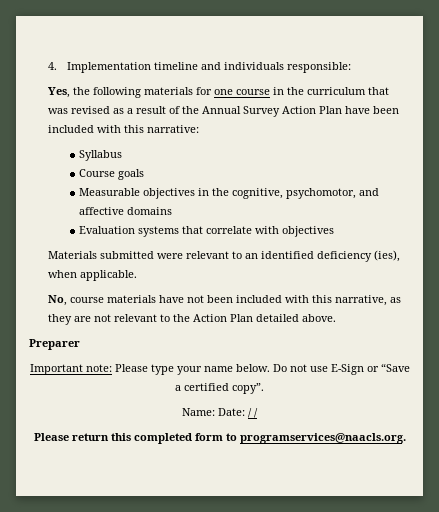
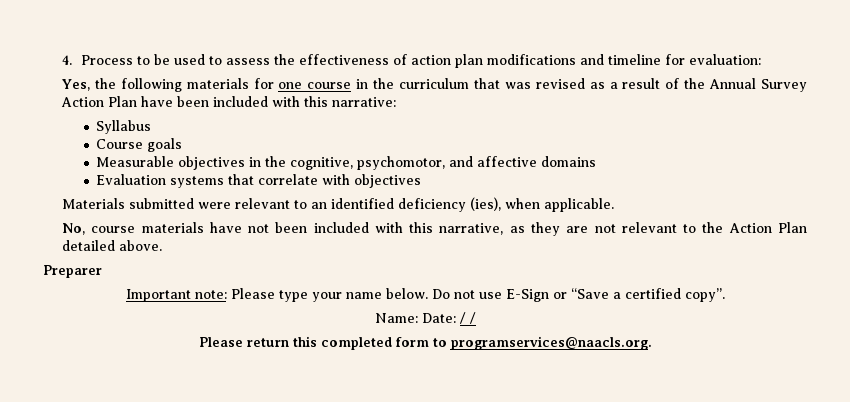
- 4. Implementation timeline and individuals responsible:
+ 4. Process to be used to assess the effectiveness of action plan modifications and timeline for evaluation:

